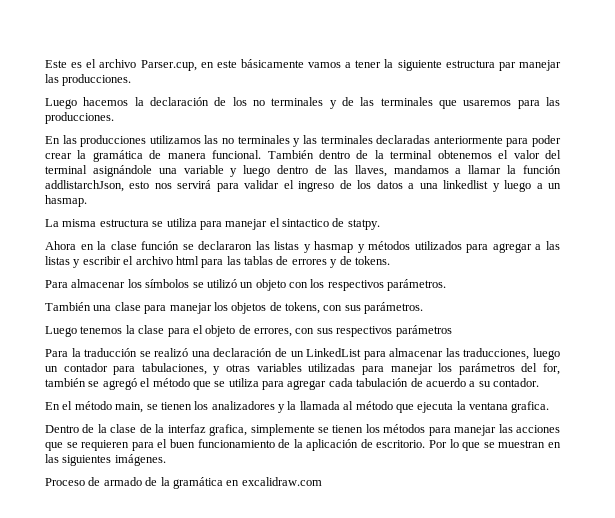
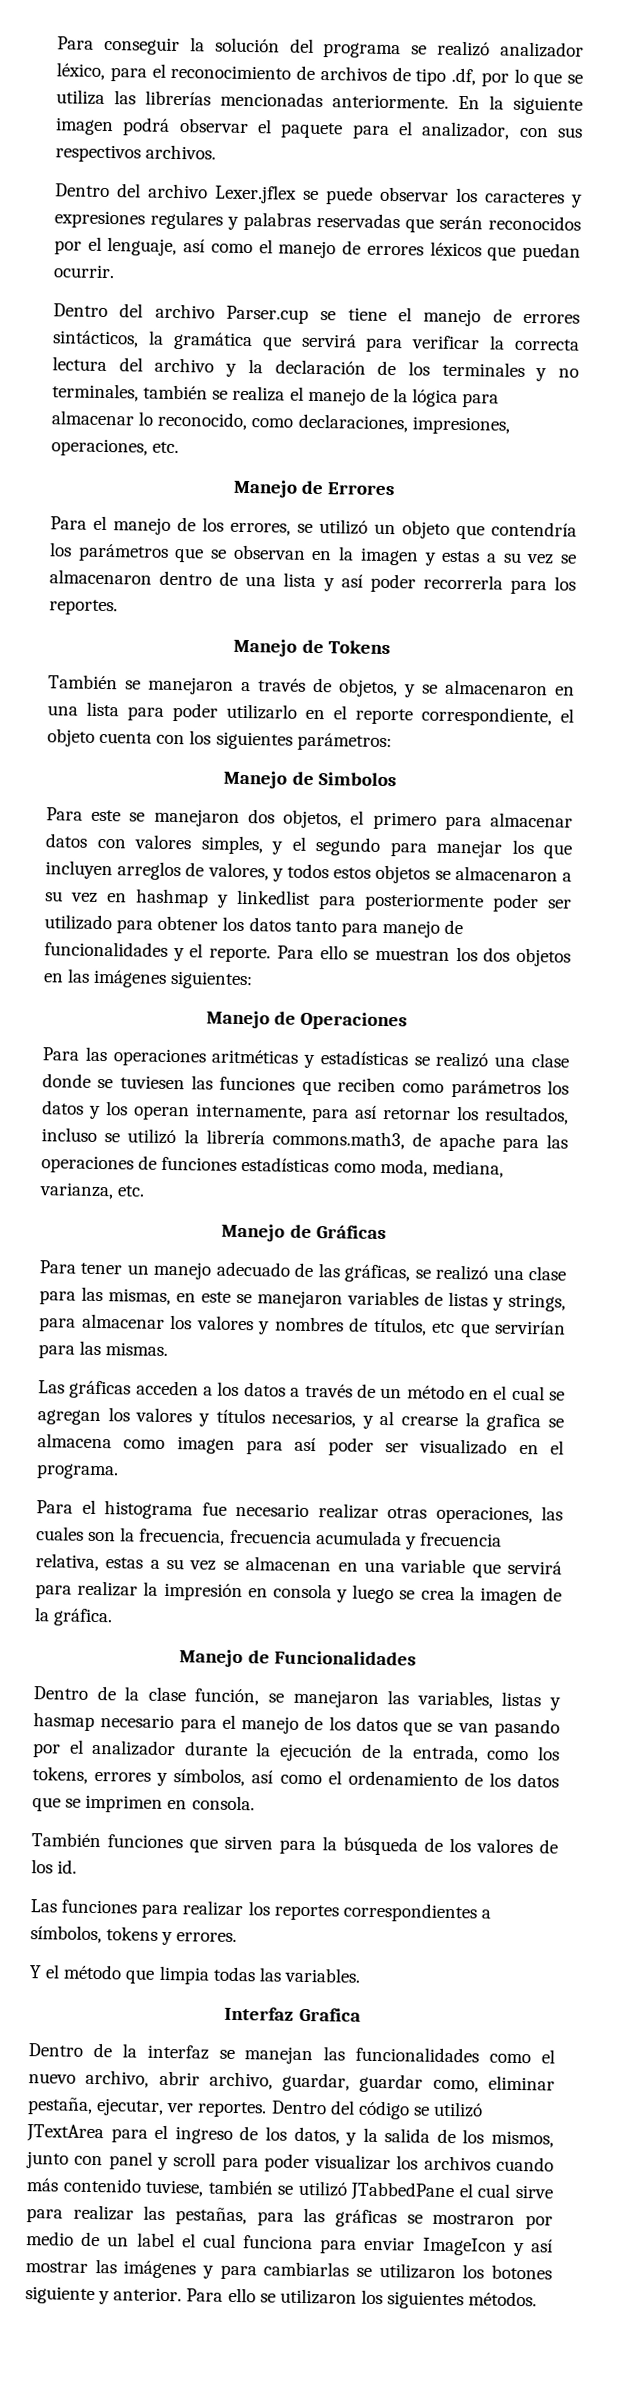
- Este es el archivo Parser.cup, en este básicamente vamos a tener la siguiente estructura par manejar las producciones.
- Luego hacemos la declaración de los no terminales y de las terminales que usaremos para las producciones.
- En las producciones utilizamos las no terminales y las terminales declaradas anteriormente para poder crear la gramática de manera funcional. También dentro de la terminal obtenemos el valor del terminal asignándole una variable y luego dentro de las llaves, mandamos a llamar la función addlistarchJson, esto nos servirá para validar el ingreso de los datos a una linkedlist y luego a un hasmap.
- La misma estructura se utiliza para manejar el sintactico de statpy.
- Ahora en la clase función se declararon las listas y hasmap y métodos utilizados para agregar a las listas y escribir el archivo html para las tablas de errores y de tokens.
- Para almacenar los símbolos se utilizó un objeto con los respectivos parámetros.
- También una clase para manejar los objetos de tokens, con sus parámetros.
- Luego tenemos la clase para el objeto de errores, con sus respectivos parámetros
- Para la traducción se realizó una declaración de un LinkedList para almacenar las traducciones, luego un contador para tabulaciones, y otras variables utilizadas para manejar los parámetros del for, también se agregó el método que se utiliza para agregar cada tabulación de acuerdo a su contador.
- En el método main, se tienen los analizadores y la llamada al método que ejecuta la ventana grafica.
- Dentro de la clase de la interfaz grafica, simplemente se tienen los métodos para manejar las acciones que se requieren para el buen funcionamiento de la aplicación de escritorio. Por lo que se muestran en las siguientes imágenes.
- Proceso de armado de la gramática en excalidraw.com
+ Para conseguir la solución del programa se realizó analizador léxico, para el reconocimiento de archivos de tipo .df, por lo que se utiliza las librerías mencionadas anteriormente. En la siguiente imagen podrá observar el paquete para el analizador, con sus respectivos archivos.
+ Dentro del archivo Lexer.jflex se puede observar los caracteres y expresiones regulares y palabras reservadas que serán reconocidos por el lenguaje, así como el manejo de errores léxicos que puedan ocurrir.
+ Dentro del archivo Parser.cup se tiene el manejo de errores sintácticos, la gramática que servirá para verificar la correcta lectura del archivo y la declaración de los terminales y no terminales, también se realiza el manejo de la lógica para almacenar lo reconocido, como declaraciones, impresiones, operaciones, etc.
+ Manejo de Errores
+ Para el manejo de los errores, se utilizó un objeto que contendría los parámetros que se observan en la imagen y estas a su vez se almacenaron dentro de una lista y así poder recorrerla para los reportes.
+ Manejo de Tokens
+ También se manejaron a través de objetos, y se almacenaron en una lista para poder utilizarlo en el reporte correspondiente, el objeto cuenta con los siguientes parámetros:
+ Manejo de Simbolos
+ Para este se manejaron dos objetos, el primero para almacenar datos con valores simples, y el segundo para manejar los que incluyen arreglos de valores, y todos estos objetos se almacenaron a su vez en hashmap y linkedlist para posteriormente poder ser utilizado para obtener los datos tanto para manejo de funcionalidades y el reporte. Para ello se muestran los dos objetos en las imágenes siguientes:
+ Manejo de Operaciones
+ Para las operaciones aritméticas y estadísticas se realizó una clase donde se tuviesen las funciones que reciben como parámetros los datos y los operan internamente, para así retornar los resultados, incluso se utilizó la librería commons.math3, de apache para las operaciones de funciones estadísticas como moda, mediana, varianza, etc.
+ Manejo de Gráficas
+ Para tener un manejo adecuado de las gráficas, se realizó una clase para las mismas, en este se manejaron variables de listas y strings, para almacenar los valores y nombres de títulos, etc que servirían para las mismas.
+ Las gráficas acceden a los datos a través de un método en el cual se agregan los valores y títulos necesarios, y al crearse la grafica se almacena como imagen para así poder ser visualizado en el programa.
+ Para el histograma fue necesario realizar otras operaciones, las cuales son la frecuencia, frecuencia acumulada y frecuencia relativa, estas a su vez se almacenan en una variable que servirá para realizar la impresión en consola y luego se crea la imagen de la gráfica.
+ Manejo de Funcionalidades
+ Dentro de la clase función, se manejaron las variables, listas y hasmap necesario para el manejo de los datos que se van pasando por el analizador durante la ejecución de la entrada, como los tokens, errores y símbolos, así como el ordenamiento de los datos que se imprimen en consola.
+ También funciones que sirven para la búsqueda de los valores de los id.
+ Las funciones para realizar los reportes correspondientes a símbolos, tokens y errores.
+ Y el método que limpia todas las variables.
+ Interfaz Grafica
+ Dentro de la interfaz se manejan las funcionalidades como el nuevo archivo, abrir archivo, guardar, guardar como, eliminar pestaña, ejecutar, ver reportes. Dentro del código se utilizó JTextArea para el ingreso de los datos, y la salida de los mismos, junto con panel y scroll para poder visualizar los archivos cuando más contenido tuviese, también se utilizó JTabbedPane el cual sirve para realizar las pestañas, para las gráficas se mostraron por medio de un label el cual funciona para enviar ImageIcon y así mostrar las imágenes y para cambiarlas se utilizaron los botones siguiente y anterior. Para ello se utilizaron los siguientes métodos.

